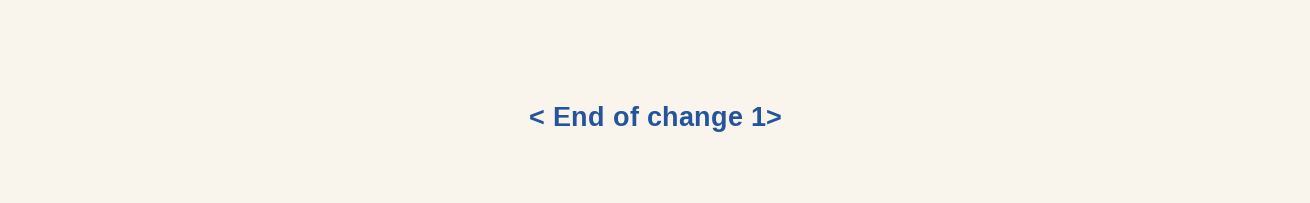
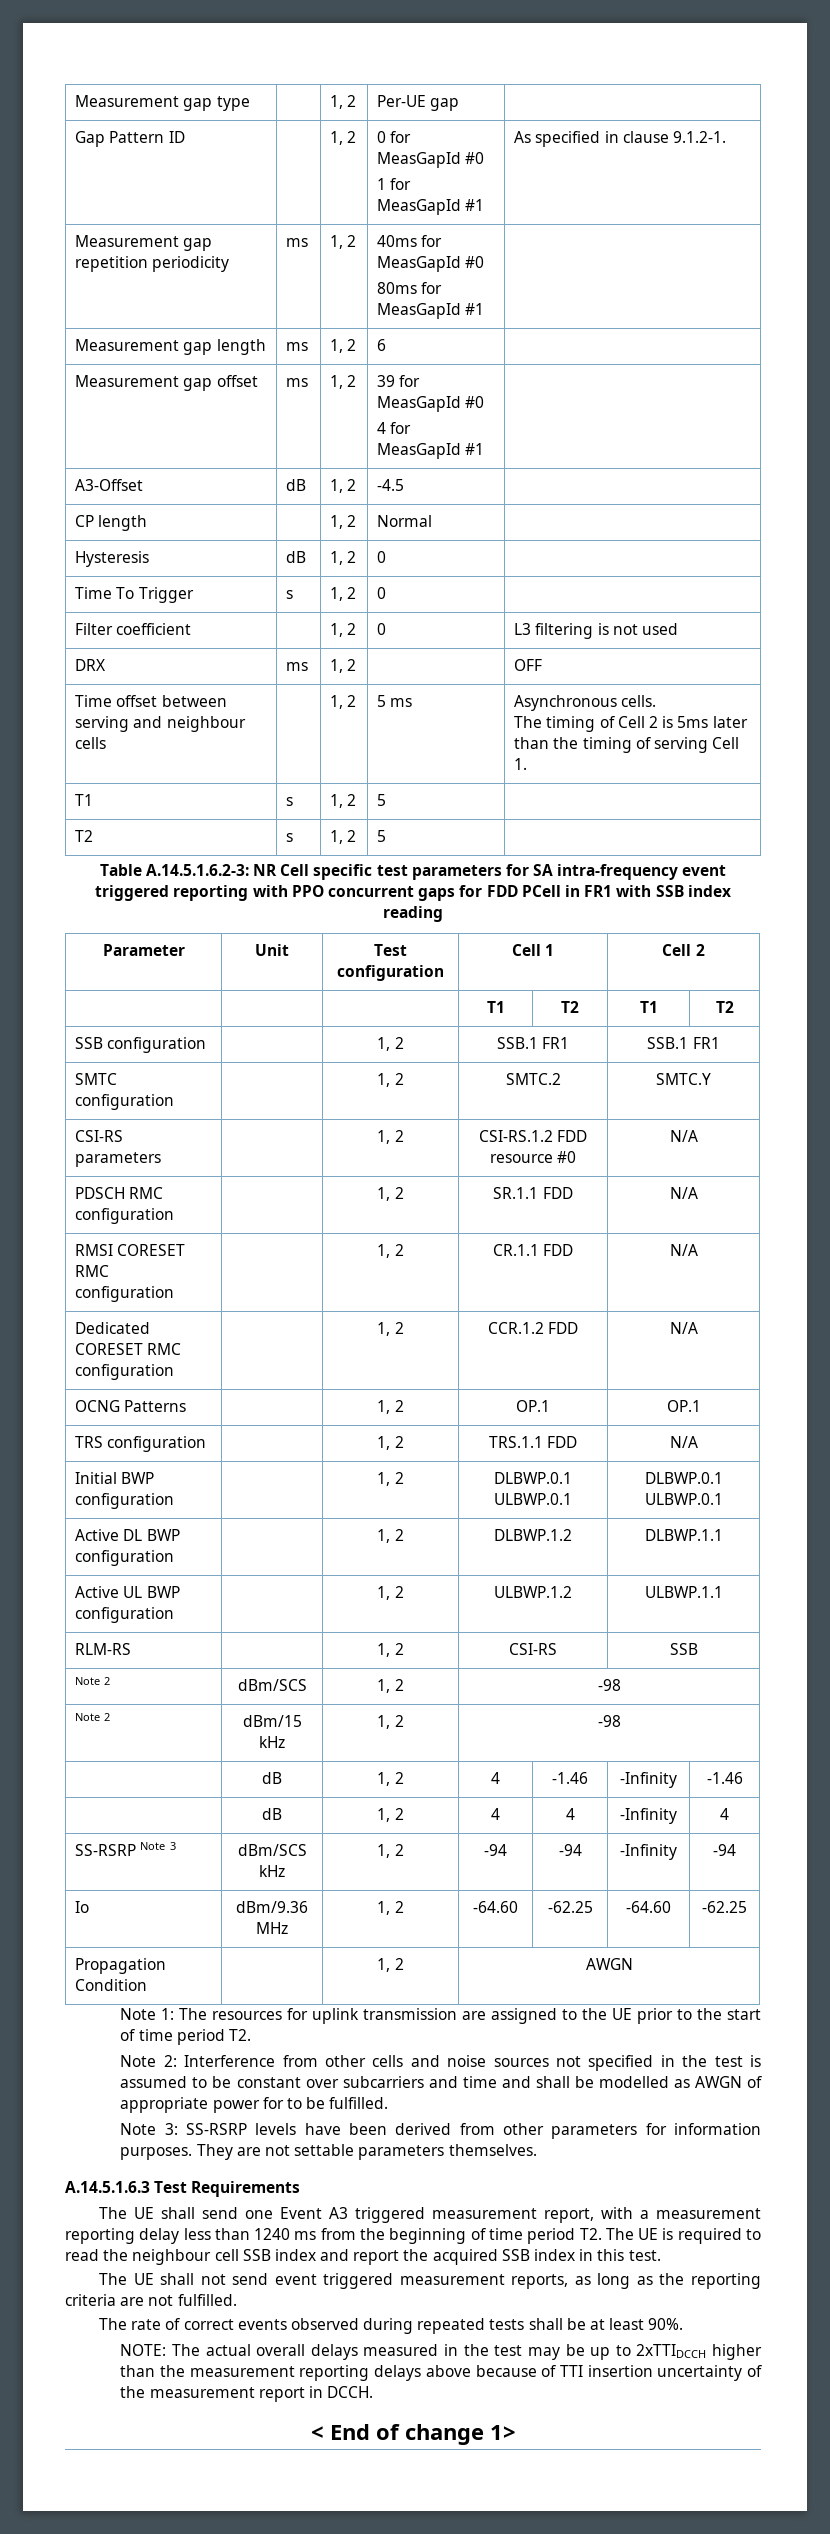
+ Measurement gap type | | 1, 2 | Per-UE gap |
+ Gap Pattern ID | | 1, 2 | 0 for MeasGapId #0
+ 1 for MeasGapId #1 | As specified in clause 9.1.2-1.
+ Measurement gap repetition periodicity | ms | 1, 2 | 40ms for MeasGapId #0
+ 80ms for MeasGapId #1 |
+ Measurement gap length | ms | 1, 2 | 6 |
+ Measurement gap offset | ms | 1, 2 | 39 for MeasGapId #0
+ 4 for MeasGapId #1 |
+ A3-Offset | dB | 1, 2 | -4.5 |
+ CP length | | 1, 2 | Normal |
+ Hysteresis | dB | 1, 2 | 0 |
+ Time To Trigger | s | 1, 2 | 0 |
+ Filter coefficient | | 1, 2 | 0 | L3 filtering is not used
+ DRX | ms | 1, 2 | | OFF
+ Time offset between serving and neighbour cells | | 1, 2 | 5 ms | Asynchronous cells.
+ The timing of Cell 2 is 5ms later than the timing of serving Cell 1.
+ T1 | s | 1, 2 | 5 |
+ T2 | s | 1, 2 | 5 |
+ Table A.14.5.1.6.2-3: NR Cell specific test parameters for SA intra-frequency event triggered reporting with PPO concurrent gaps for FDD PCell in FR1 with SSB index reading
+ Parameter | Unit | Test configuration | Cell 1 | Cell 2
+ | | | T1 | T2 | T1 | T2
+ SSB configuration | | 1, 2 | SSB.1 FR1 | SSB.1 FR1
+ SMTC configuration | | 1, 2 | SMTC.2 | SMTC.Y
+ CSI-RS parameters | | 1, 2 | CSI-RS.1.2 FDD resource #0 | N/A
+ PDSCH RMC configuration | | 1, 2 | SR.1.1 FDD | N/A
+ RMSI CORESET RMC configuration | | 1, 2 | CR.1.1 FDD | N/A
+ Dedicated CORESET RMC configuration | | 1, 2 | CCR.1.2 FDD | N/A
+ OCNG Patterns | | 1, 2 | OP.1 | OP.1
+ TRS configuration | | 1, 2 | TRS.1.1 FDD | N/A
+ Initial BWP configuration | | 1, 2 | DLBWP.0.1 ULBWP.0.1 | DLBWP.0.1 ULBWP.0.1
+ Active DL BWP configuration | | 1, 2 | DLBWP.1.2 | DLBWP.1.1
+ Active UL BWP configuration | | 1, 2 | ULBWP.1.2 | ULBWP.1.1
+ RLM-RS | | 1, 2 | CSI-RS | SSB
+ Note 2 | dBm/SCS | 1, 2 | -98
+ Note 2 | dBm/15 kHz | 1, 2 | -98
+ | dB | 1, 2 | 4 | -1.46 | -Infinity | -1.46
+ | dB | 1, 2 | 4 | 4 | -Infinity | 4
+ SS-RSRP Note 3 | dBm/SCS kHz | 1, 2 | -94 | -94 | -Infinity | -94
+ Io | dBm/9.36 MHz | 1, 2 | -64.60 | -62.25 | -64.60 | -62.25
+ Propagation Condition | | 1, 2 | AWGN
+ Note 1: The resources for uplink transmission are assigned to the UE prior to the start of time period T2.
+ Note 2: Interference from other cells and noise sources not specified in the test is assumed to be constant over subcarriers and time and shall be modelled as AWGN of appropriate power for to be fulfilled.
+ Note 3: SS-RSRP levels have been derived from other parameters for information purposes. They are not settable parameters themselves.
+ A.14.5.1.6.3 Test Requirements
+ The UE shall send one Event A3 triggered measurement report, with a measurement reporting delay less than 1240 ms from the beginning of time period T2. The UE is required to read the neighbour cell SSB index and report the acquired SSB index in this test.
+ The UE shall not send event triggered measurement reports, as long as the reporting criteria are not fulfilled.
+ The rate of correct events observed during repeated tests shall be at least 90%.
+ NOTE: The actual overall delays measured in the test may be up to 2xTTIDCCH higher than the measurement reporting delays above because of TTI insertion uncertainty of the measurement report in DCCH.

